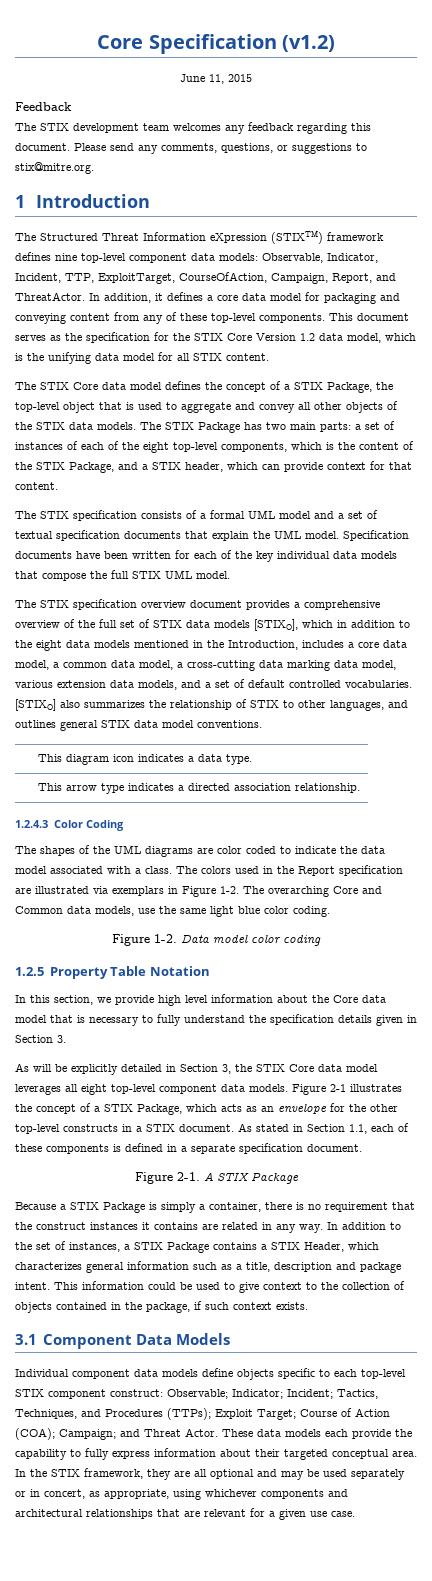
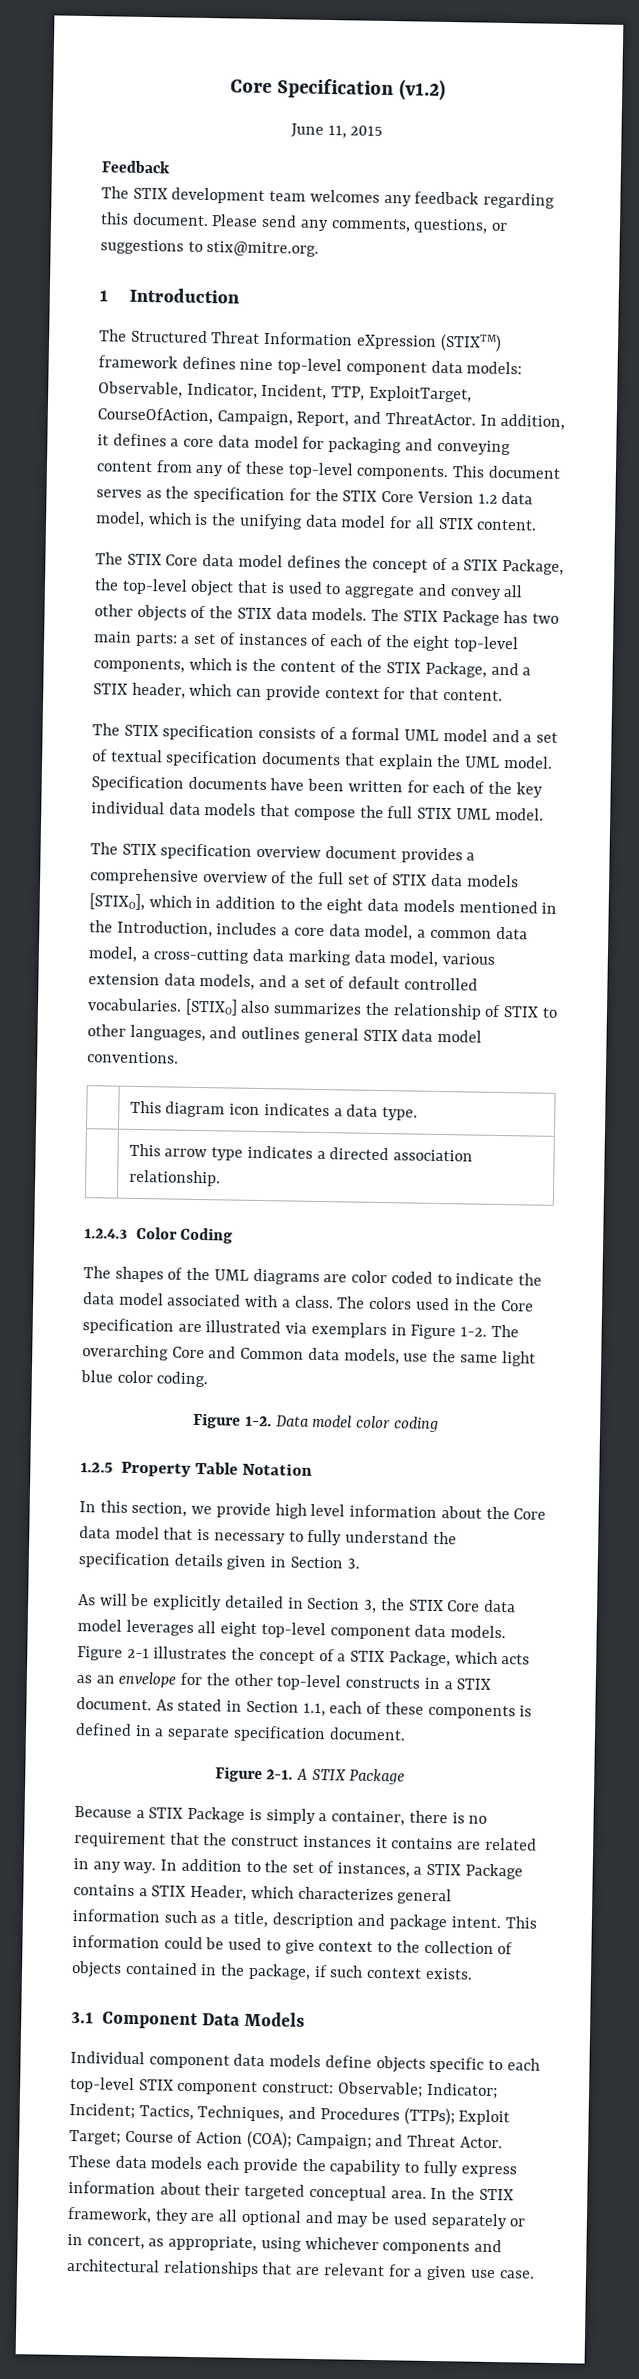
- The colors used in the Report specification are illustrated via exemplars in Figure 1-2.
+ The colors used in the Core specification are illustrated via exemplars in Figure 1-2.

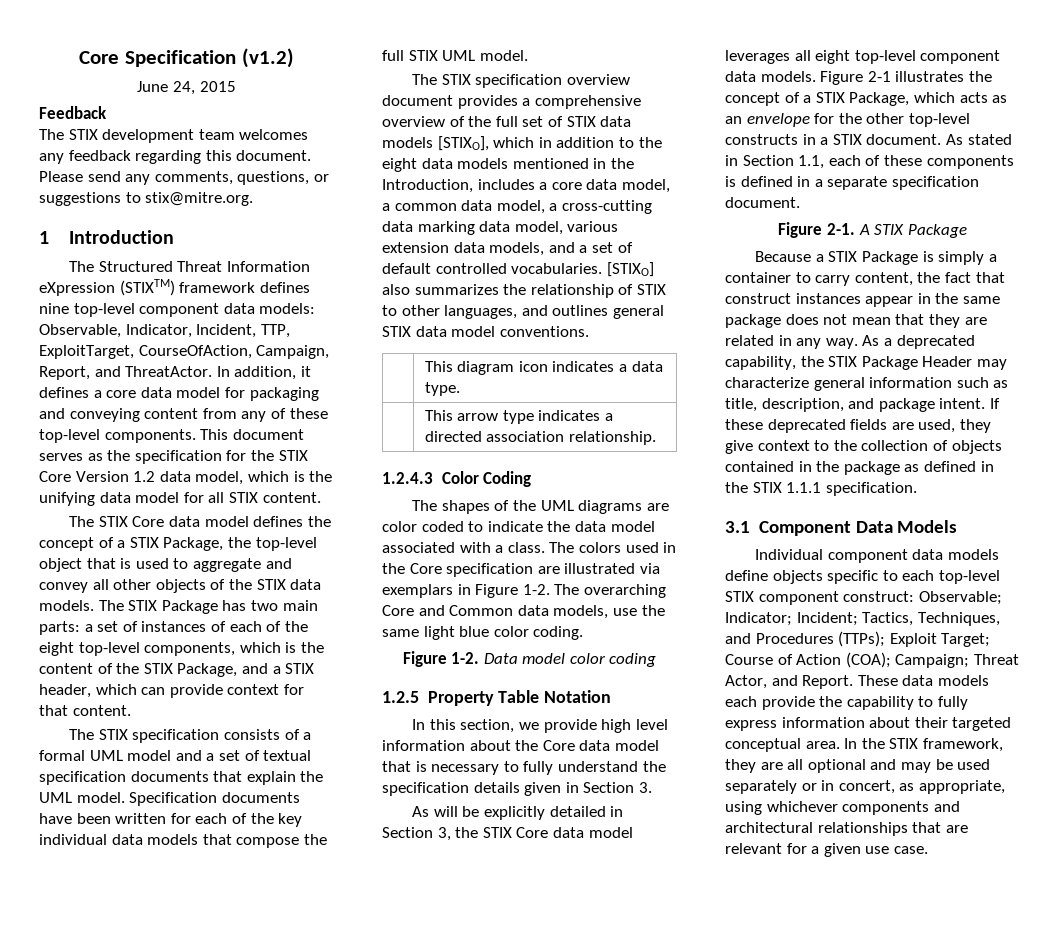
- June 11, 2015
+ June 24, 2015
- Because a STIX Package is simply a container, there is no requirement that the construct instances it contains are related in any way.
+ Because a STIX Package is simply a container to carry content, the fact that construct instances appear in the same package does not mean that they are related in any way.
- In addition to the set of instances, a STIX Package contains a STIX Header, which characterizes general information such as a title, description and package intent. This information could be used to give context to the collection of objects contained in the package, if such context exists.
+ As a deprecated capability, the STIX Package Header may characterize general information such as title, description, and package intent. If these deprecated fields are used, they give context to the collection of objects contained in the package as defined in the STIX 1.1.1 specification.
- Individual component data models define objects specific to each top-level STIX component construct: Observable; Indicator; Incident; Tactics, Techniques, and Procedures (TTPs); Exploit Target; Course of Action (COA); Campaign; and Threat Actor.
+ Individual component data models define objects specific to each top-level STIX component construct: Observable; Indicator; Incident; Tactics, Techniques, and Procedures (TTPs); Exploit Target; Course of Action (COA); Campaign; Threat Actor, and Report.

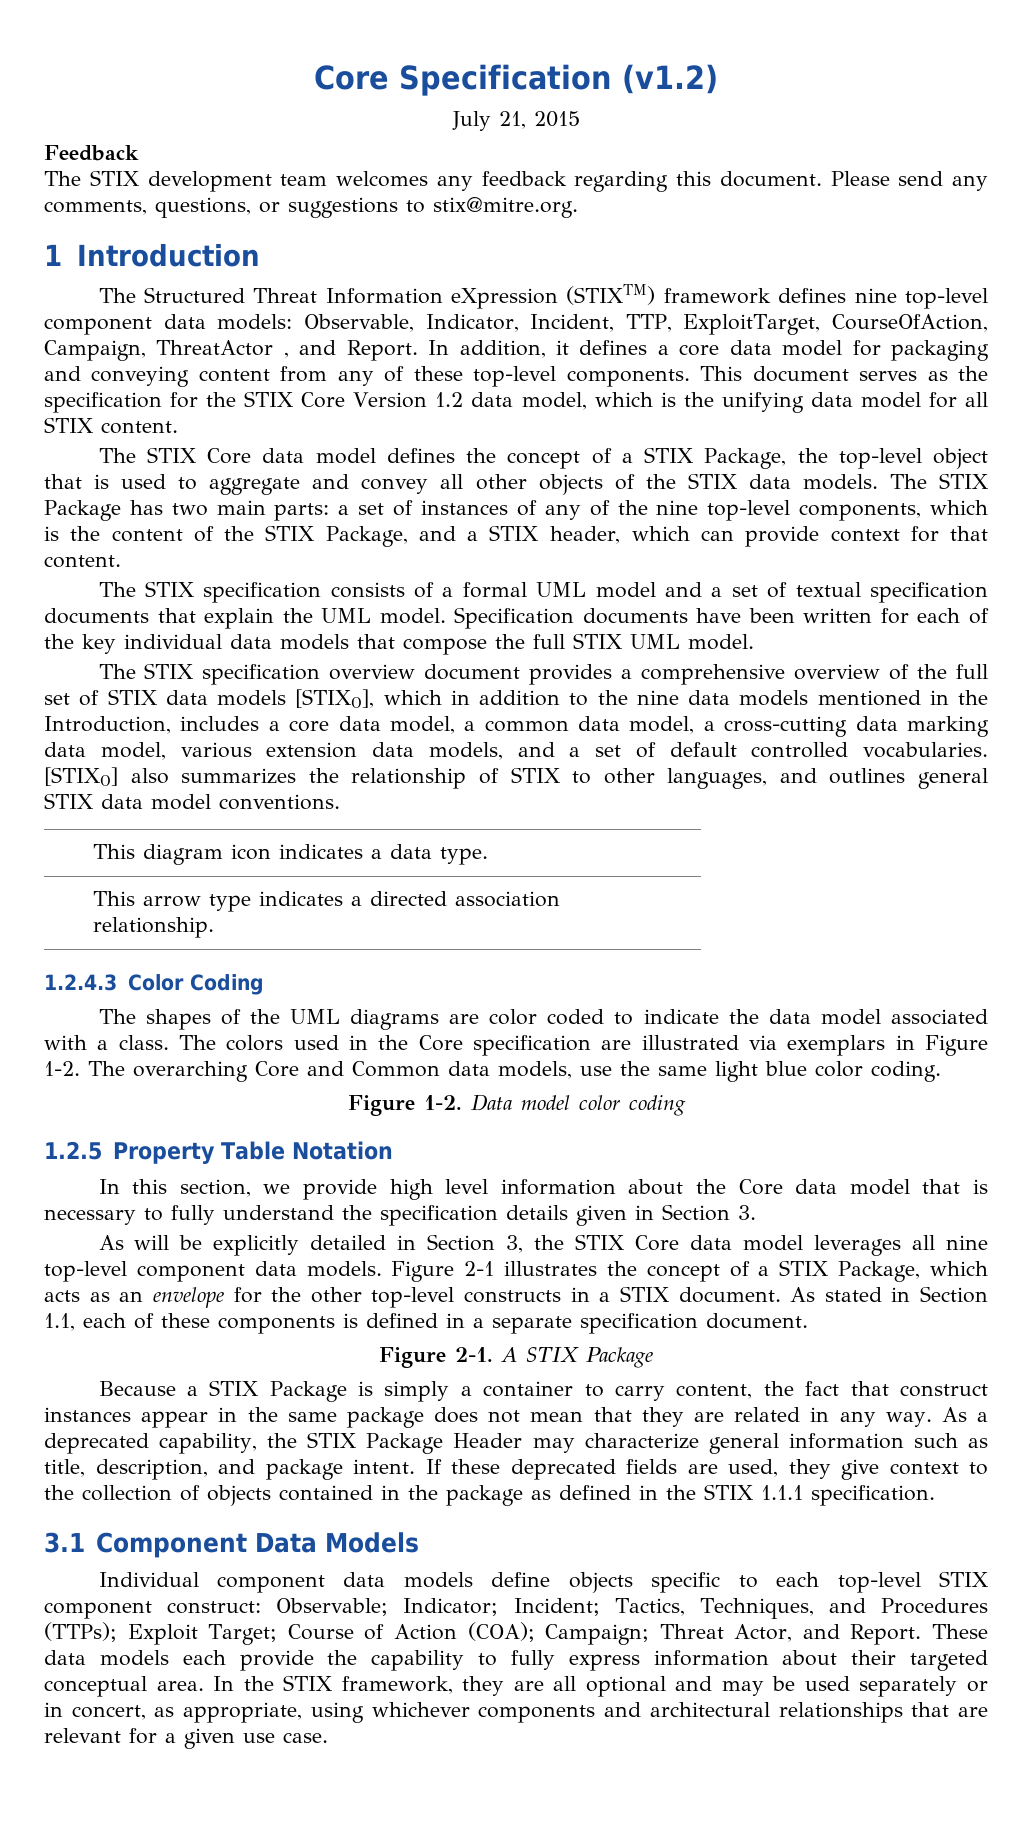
- June 24, 2015
+ July 21, 2015
- The Structured Threat Information eXpression (STIXTM) framework defines nine top-level component data models: Observable, Indicator, Incident, TTP, ExploitTarget, CourseOfAction, Campaign, Report, and ThreatActor.
+ The Structured Threat Information eXpression (STIXTM) framework defines nine top-level component data models: Observable, Indicator, Incident, TTP, ExploitTarget, CourseOfAction, Campaign, ThreatActor , and Report.
- The STIX Package has two main parts: a set of instances of each of the eight top-level components, which is the content of the STIX Package, and a STIX header, which can provide context for that content.
+ The STIX Package has two main parts: a set of instances of any of the nine top-level components, which is the content of the STIX Package, and a STIX header, which can provide context for that content.
- The STIX specification overview document provides a comprehensive overview of the full set of STIX data models [STIXO], which in addition to the eight data models mentioned in the Introduction, includes a core data model, a common data model, a cross-cutting data marking data model, various extension data models, and a set of default controlled vocabularies.
+ The STIX specification overview document provides a comprehensive overview of the full set of STIX data models [STIXO], which in addition to the nine data models mentioned in the Introduction, includes a core data model, a common data model, a cross-cutting data marking data model, various extension data models, and a set of default controlled vocabularies.
- As will be explicitly detailed in Section 3, the STIX Core data model leverages all eight top-level component data models.
+ As will be explicitly detailed in Section 3, the STIX Core data model leverages all nine top-level component data models.

